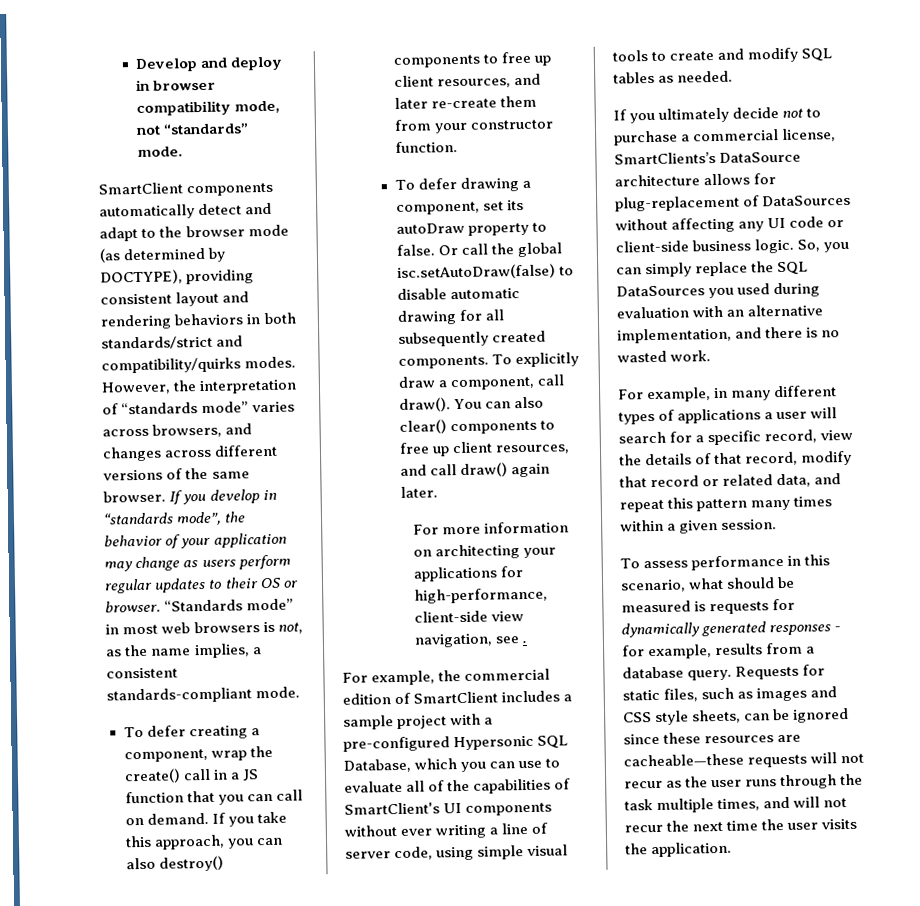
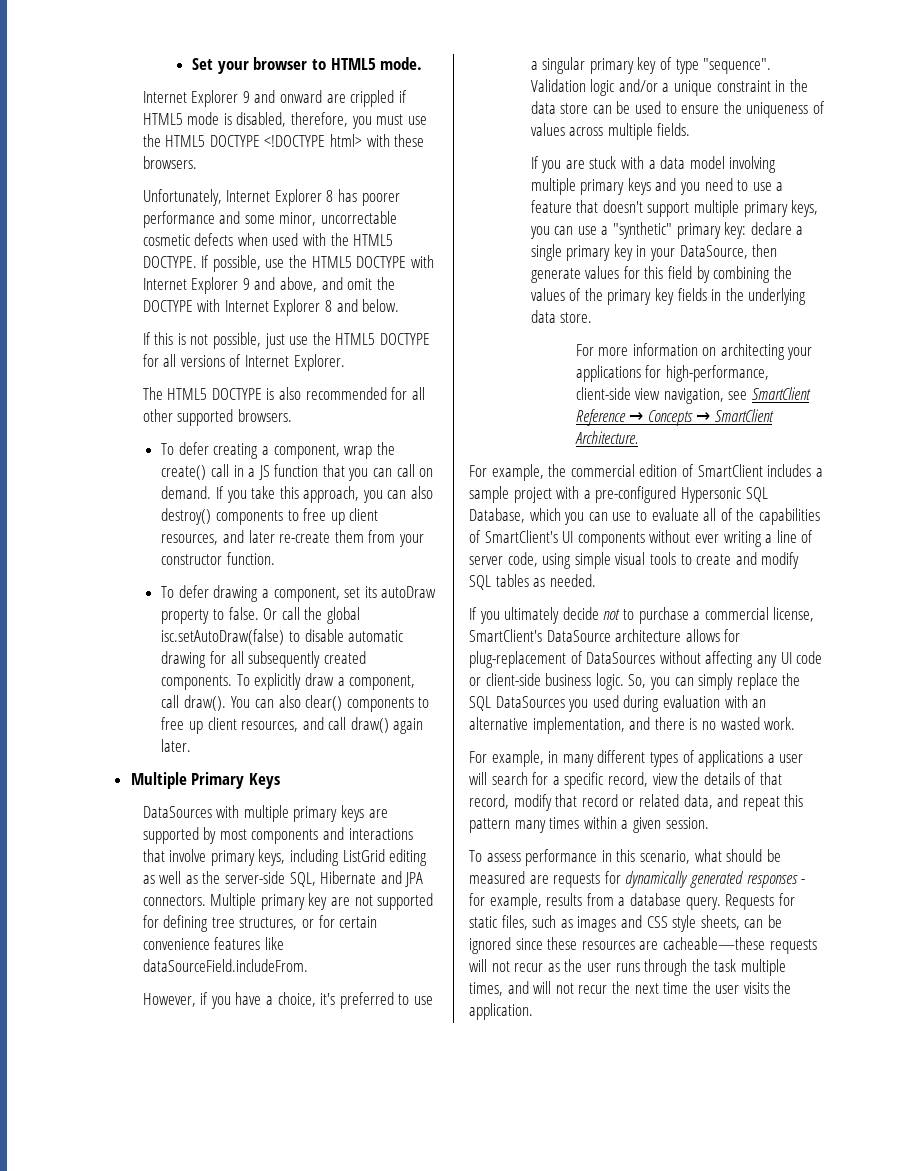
- Develop and deploy in browser compatibility mode, not “standards” mode.
- SmartClient components automatically detect and adapt to the browser mode (as determined by DOCTYPE), providing consistent layout and rendering behaviors in both standards/strict and compatibility/quirks modes. However, the interpretation of “standards mode” varies across browsers, and changes across different versions of the same browser. If you develop in “standards mode”, the behavior of your application may change as users perform regular updates to their OS or browser. “Standards mode” in most web browsers is not, as the name implies, a consistent standards-compliant mode.
+ Set your browser to HTML5 mode.
+ Internet Explorer 9 and onward are crippled if HTML5 mode is disabled, therefore, you must use the HTML5 DOCTYPE <!DOCTYPE html> with these browsers.
+ Unfortunately, Internet Explorer 8 has poorer performance and some minor, uncorrectable cosmetic defects when used with the HTML5 DOCTYPE. If possible, use the HTML5 DOCTYPE with Internet Explorer 9 and above, and omit the DOCTYPE with Internet Explorer 8 and below.
+ If this is not possible, just use the HTML5 DOCTYPE for all versions of Internet Explorer.
+ The HTML5 DOCTYPE is also recommended for all other supported browsers.
+ Multiple Primary Keys
+ DataSources with multiple primary keys are supported by most components and interactions that involve primary keys, including ListGrid editing as well as the server-side SQL, Hibernate and JPA connectors. Multiple primary key are not supported for defining tree structures, or for certain convenience features like dataSourceField.includeFrom.
+ However, if you have a choice, it's preferred to use a singular primary key of type "sequence". Validation logic and/or a unique constraint in the data store can be used to ensure the uniqueness of values across multiple fields.
+ If you are stuck with a data model involving multiple primary keys and you need to use a feature that doesn't support multiple primary keys, you can use a "synthetic" primary key: declare a single primary key in your DataSource, then generate values for this field by combining the values of the primary key fields in the underlying data store.
- For more information on architecting your applications for high-performance, client-side view navigation, see .
+ For more information on architecting your applications for high-performance, client-side view navigation, see SmartClient Reference → Concepts → SmartClient Architecture.
- If you ultimately decide not to purchase a commercial license, SmartClients’s DataSource architecture allows for plug-replacement of DataSources without affecting any UI code or client-side business logic.
+ If you ultimately decide not to purchase a commercial license, SmartClient's DataSource architecture allows for plug-replacement of DataSources without affecting any UI code or client-side business logic.
- To assess performance in this scenario, what should be measured is requests for dynamically generated responses - for example, results from a database query.
+ To assess performance in this scenario, what should be measured are requests for dynamically generated responses - for example, results from a database query.

